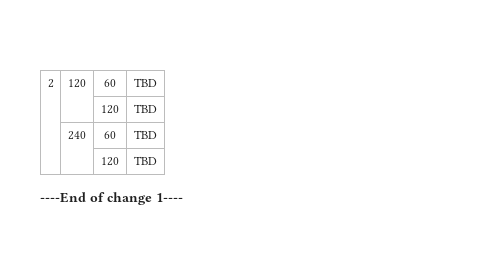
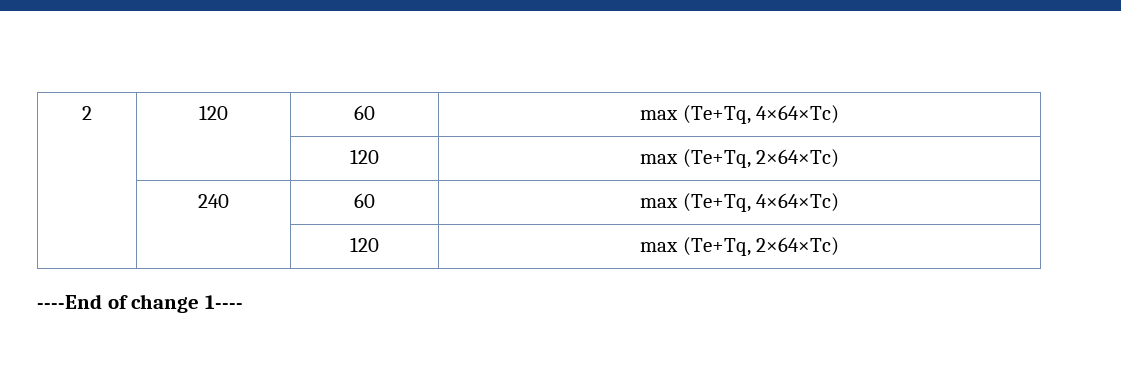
- 2 | 120 | 60 | TBD
- | | 120 | TBD
- | 240 | 60 | TBD
- | | 120 | TBD
+ 2 | 120 | 60 | max (Te+Tq, 4×64×Tc)
+ | | 120 | max (Te+Tq, 2×64×Tc)
+ | 240 | 60 | max (Te+Tq, 4×64×Tc)
+ | | 120 | max (Te+Tq, 2×64×Tc)

